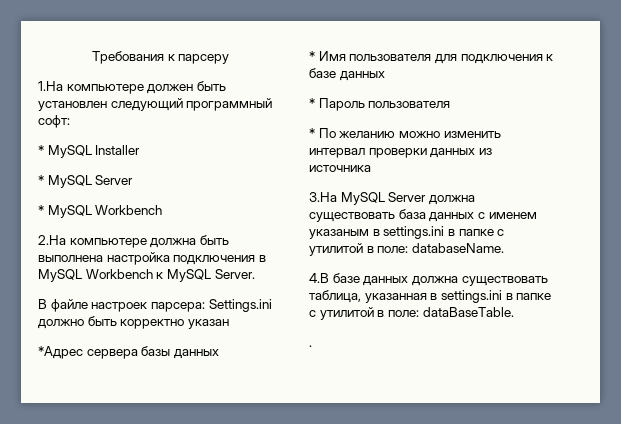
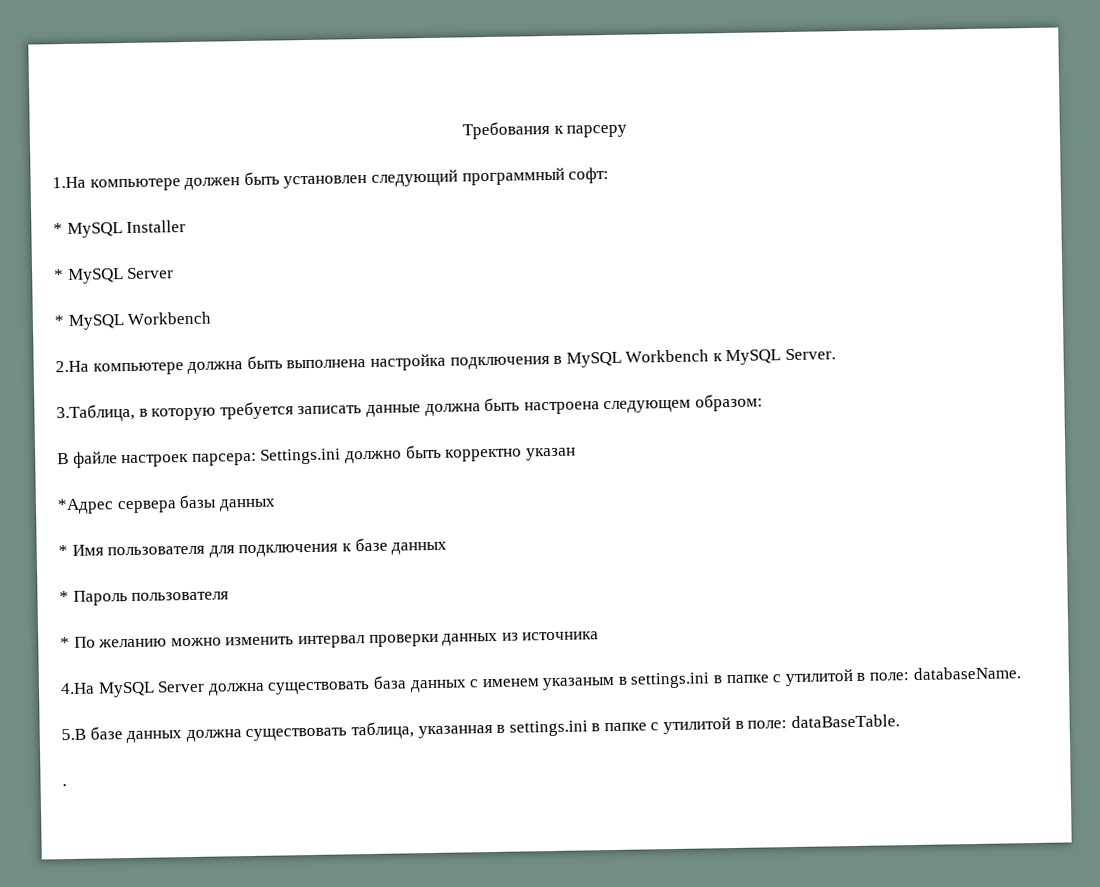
+ 3.Таблица, в которую требуется записать данные должна быть настроена следующем образом:
- 3.На MySQL Server должна существовать база данных с именем указаным в settings.ini в папке с утилитой в поле: databaseName.
+ 4.На MySQL Server должна существовать база данных с именем указаным в settings.ini в папке с утилитой в поле: databaseName.
- 4.В базе данных должна существовать таблица, указанная в settings.ini в папке с утилитой в поле: dataBaseTable.
+ 5.В базе данных должна существовать таблица, указанная в settings.ini в папке с утилитой в поле: dataBaseTable.

